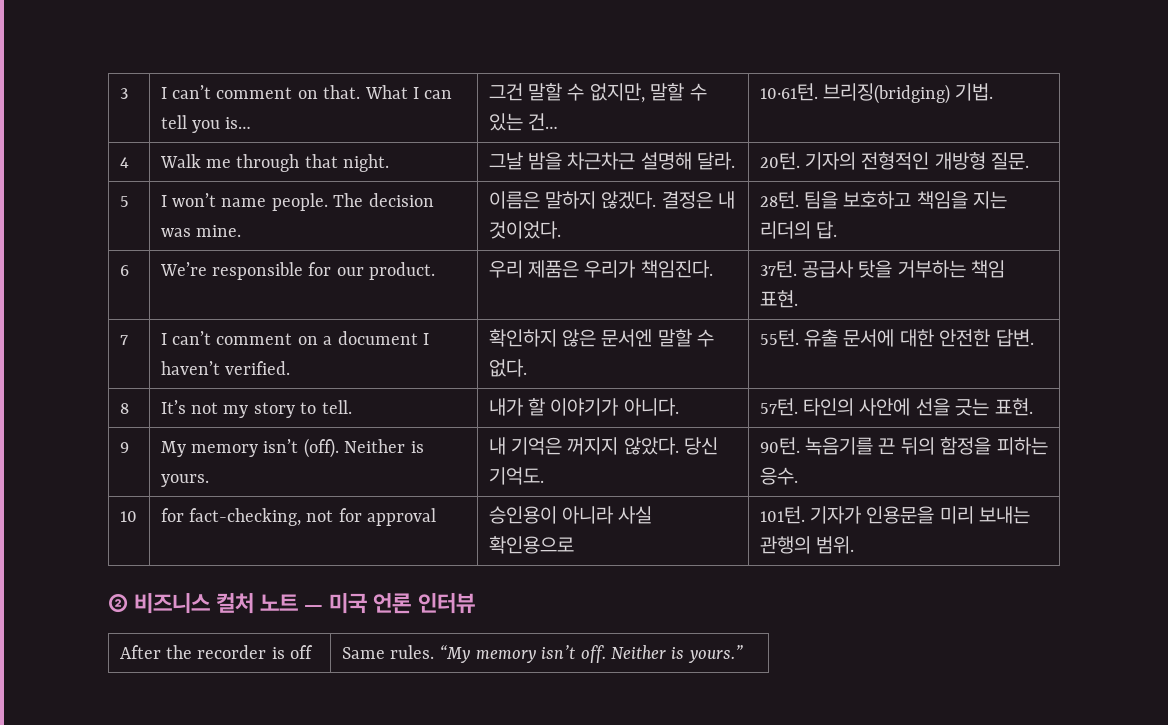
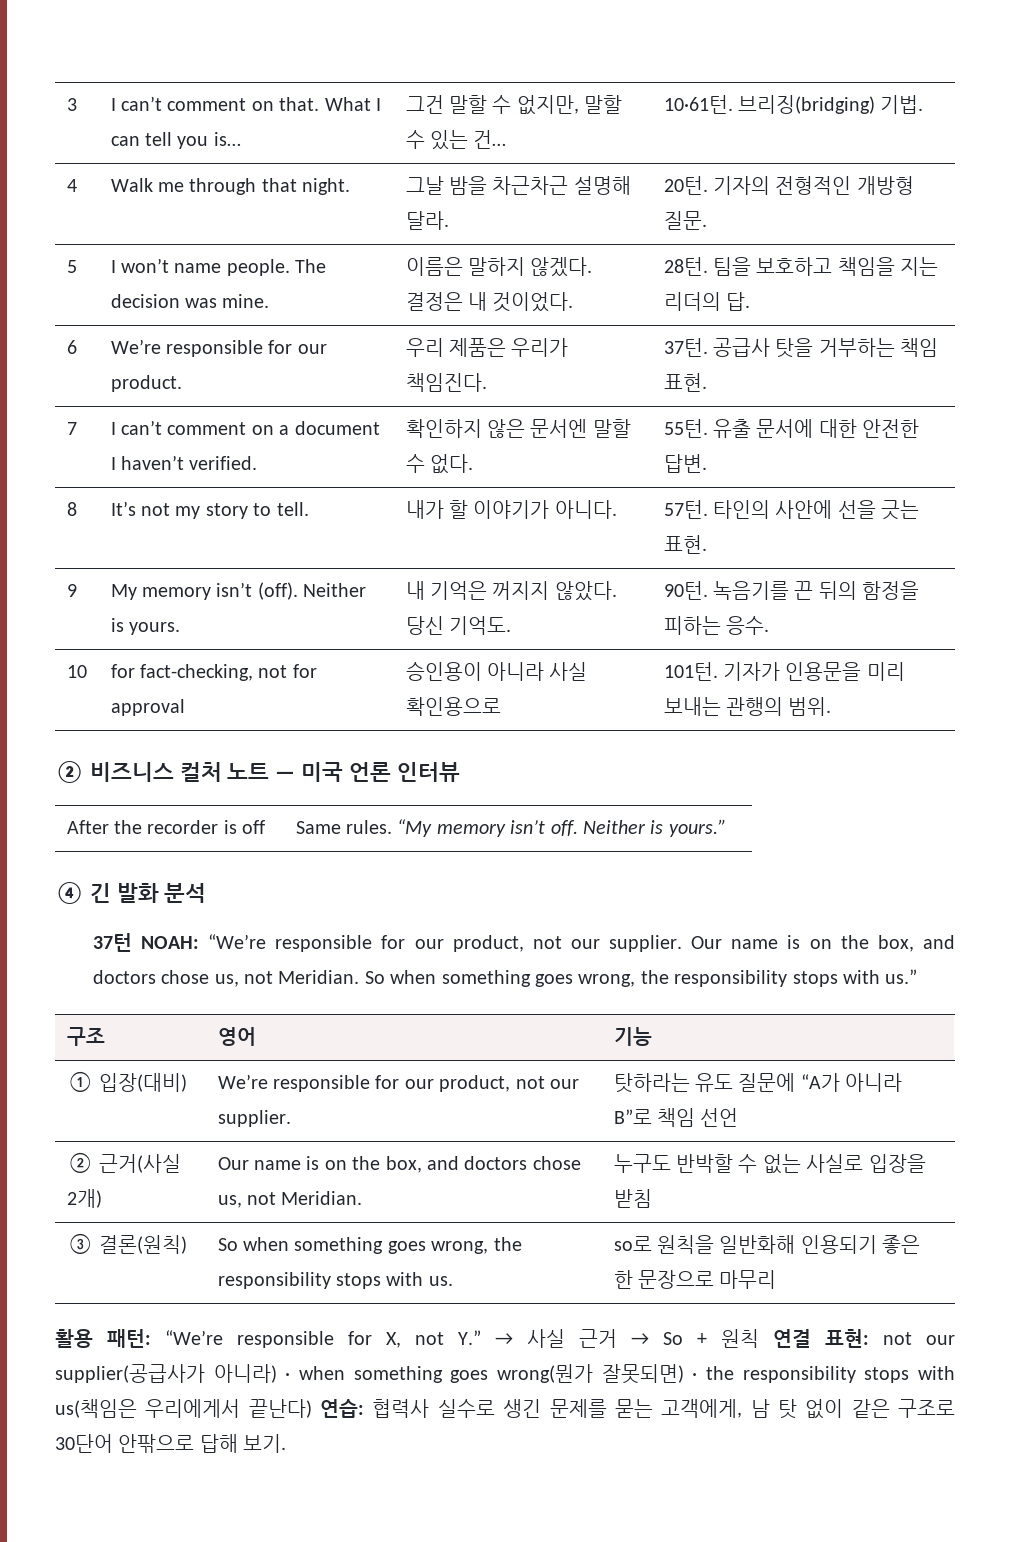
+ ④ 긴 발화 분석
+ 37턴 NOAH: “We’re responsible for our product, not our supplier. Our name is on the box, and doctors chose us, not Meridian. So when something goes wrong, the responsibility stops with us.”
+ 구조 | 영어 | 기능
+ ① 입장(대비) | We’re responsible for our product, not our supplier. | 탓하라는 유도 질문에 “A가 아니라 B”로 책임 선언
+ ② 근거(사실 2개) | Our name is on the box, and doctors chose us, not Meridian. | 누구도 반박할 수 없는 사실로 입장을 받침
+ ③ 결론(원칙) | So when something goes wrong, the responsibility stops with us. | so로 원칙을 일반화해 인용되기 좋은 한 문장으로 마무리
+ 활용 패턴: “We’re responsible for X, not Y.” → 사실 근거 → So + 원칙 연결 표현: not our supplier(공급사가 아니라) · when something goes wrong(뭔가 잘못되면) · the responsibility stops with us(책임은 우리에게서 끝난다) 연습: 협력사 실수로 생긴 문제를 묻는 고객에게, 남 탓 없이 같은 구조로 30단어 안팎으로 답해 보기.

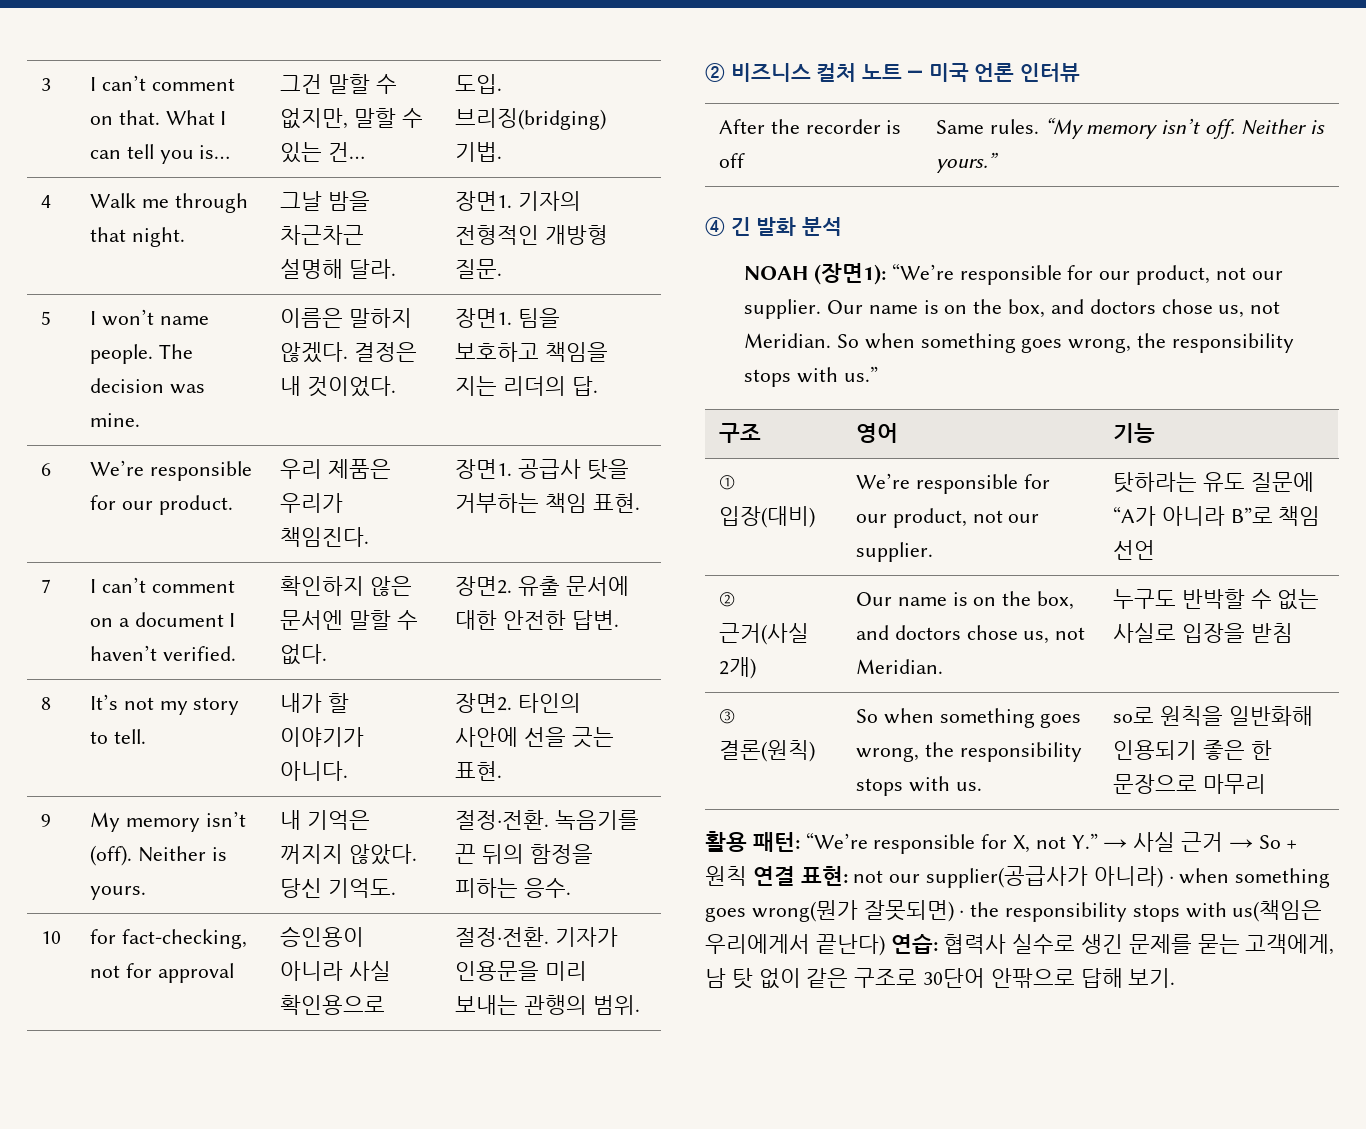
- 3 | I can’t comment on that. What I can tell you is… | 그건 말할 수 없지만, 말할 수 있는 건… | 10·61턴. 브리징(bridging) 기법.
+ 3 | I can’t comment on that. What I can tell you is… | 그건 말할 수 없지만, 말할 수 있는 건… | 도입. 브리징(bridging) 기법.
- 4 | Walk me through that night. | 그날 밤을 차근차근 설명해 달라. | 20턴. 기자의 전형적인 개방형 질문.
+ 4 | Walk me through that night. | 그날 밤을 차근차근 설명해 달라. | 장면1. 기자의 전형적인 개방형 질문.
- 5 | I won’t name people. The decision was mine. | 이름은 말하지 않겠다. 결정은 내 것이었다. | 28턴. 팀을 보호하고 책임을 지는 리더의 답.
+ 5 | I won’t name people. The decision was mine. | 이름은 말하지 않겠다. 결정은 내 것이었다. | 장면1. 팀을 보호하고 책임을 지는 리더의 답.
- 6 | We’re responsible for our product. | 우리 제품은 우리가 책임진다. | 37턴. 공급사 탓을 거부하는 책임 표현.
+ 6 | We’re responsible for our product. | 우리 제품은 우리가 책임진다. | 장면1. 공급사 탓을 거부하는 책임 표현.
- 7 | I can’t comment on a document I haven’t verified. | 확인하지 않은 문서엔 말할 수 없다. | 55턴. 유출 문서에 대한 안전한 답변.
+ 7 | I can’t comment on a document I haven’t verified. | 확인하지 않은 문서엔 말할 수 없다. | 장면2. 유출 문서에 대한 안전한 답변.
- 8 | It’s not my story to tell. | 내가 할 이야기가 아니다. | 57턴. 타인의 사안에 선을 긋는 표현.
+ 8 | It’s not my story to tell. | 내가 할 이야기가 아니다. | 장면2. 타인의 사안에 선을 긋는 표현.
- 9 | My memory isn’t (off). Neither is yours. | 내 기억은 꺼지지 않았다. 당신 기억도. | 90턴. 녹음기를 끈 뒤의 함정을 피하는 응수.
+ 9 | My memory isn’t (off). Neither is yours. | 내 기억은 꺼지지 않았다. 당신 기억도. | 절정·전환. 녹음기를 끈 뒤의 함정을 피하는 응수.
- 10 | for fact-checking, not for approval | 승인용이 아니라 사실 확인용으로 | 101턴. 기자가 인용문을 미리 보내는 관행의 범위.
+ 10 | for fact-checking, not for approval | 승인용이 아니라 사실 확인용으로 | 절정·전환. 기자가 인용문을 미리 보내는 관행의 범위.
- 37턴 NOAH: “We’re responsible for our product, not our supplier.
+ NOAH (장면1): “We’re responsible for our product, not our supplier.

